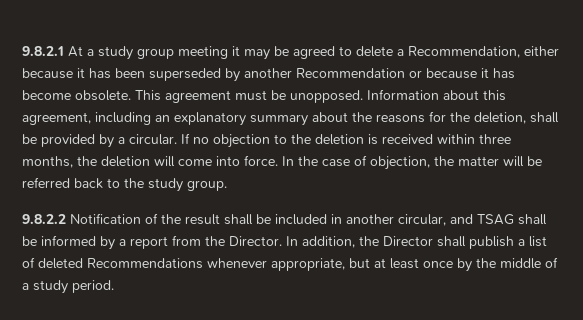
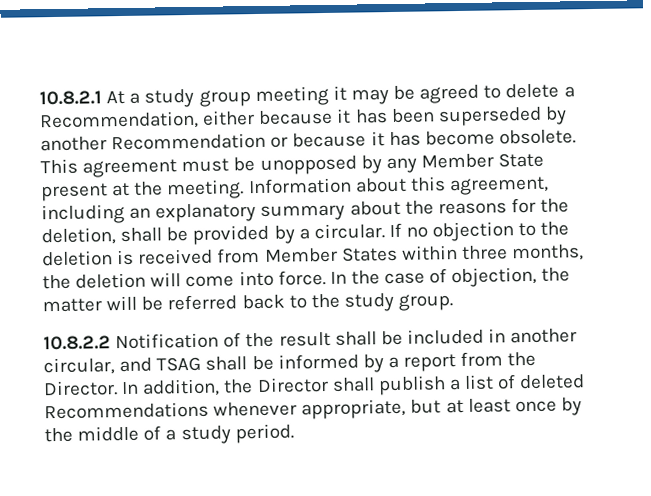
- 9.8.2.1 At a study group meeting it may be agreed to delete a Recommendation, either because it has been superseded by another Recommendation or because it has become obsolete.
+ 10.8.2.1 At a study group meeting it may be agreed to delete a Recommendation, either because it has been superseded by another Recommendation or because it has become obsolete.
- This agreement must be unopposed.
+ This agreement must be unopposed by any Member State present at the meeting.
- If no objection to the deletion is received within three months, the deletion will come into force.
+ If no objection to the deletion is received from Member States within three months, the deletion will come into force.
- 9.8.2.2 Notification of the result shall be included in another circular, and TSAG shall be informed by a report from the Director.
+ 10.8.2.2 Notification of the result shall be included in another circular, and TSAG shall be informed by a report from the Director.

